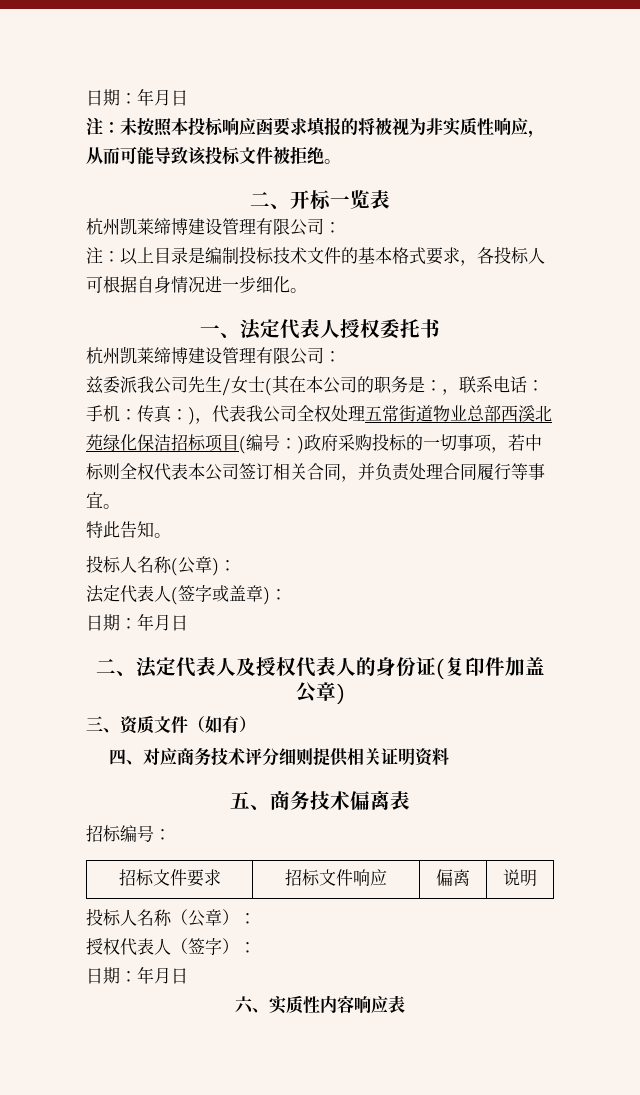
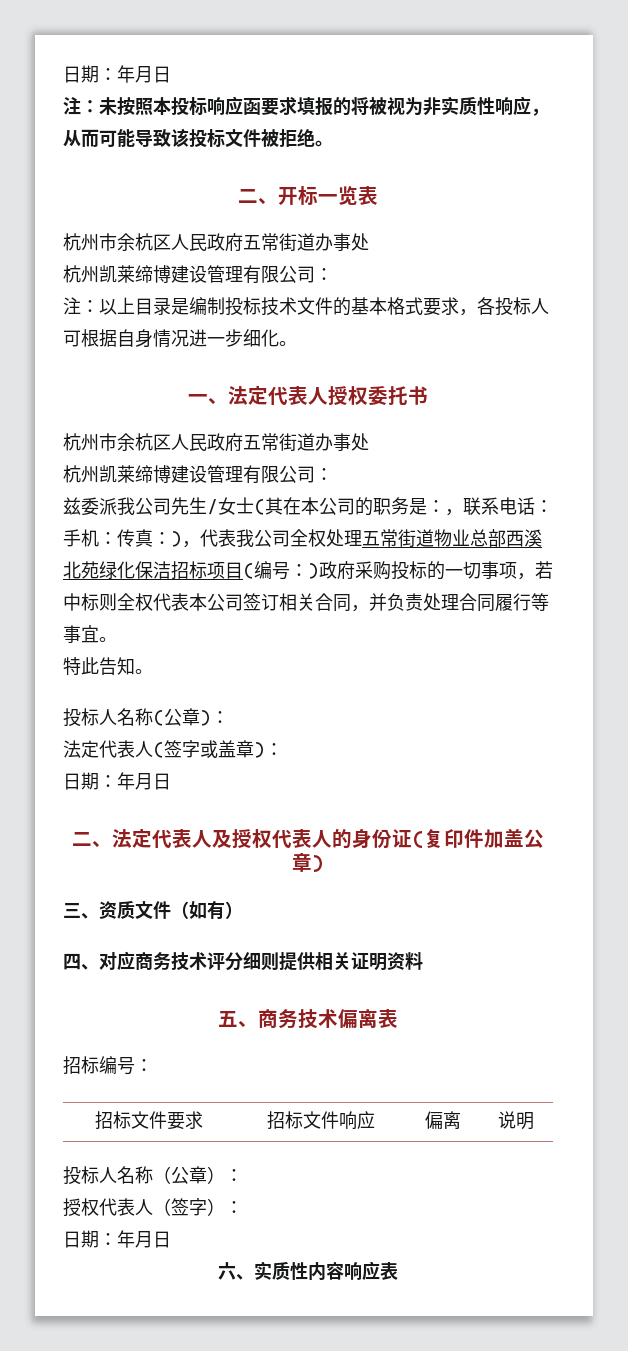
  二、开标一览表
+ 杭州市余杭区人民政府五常街道办事处
  一、法定代表人授权委托书
+ 杭州市余杭区人民政府五常街道办事处

